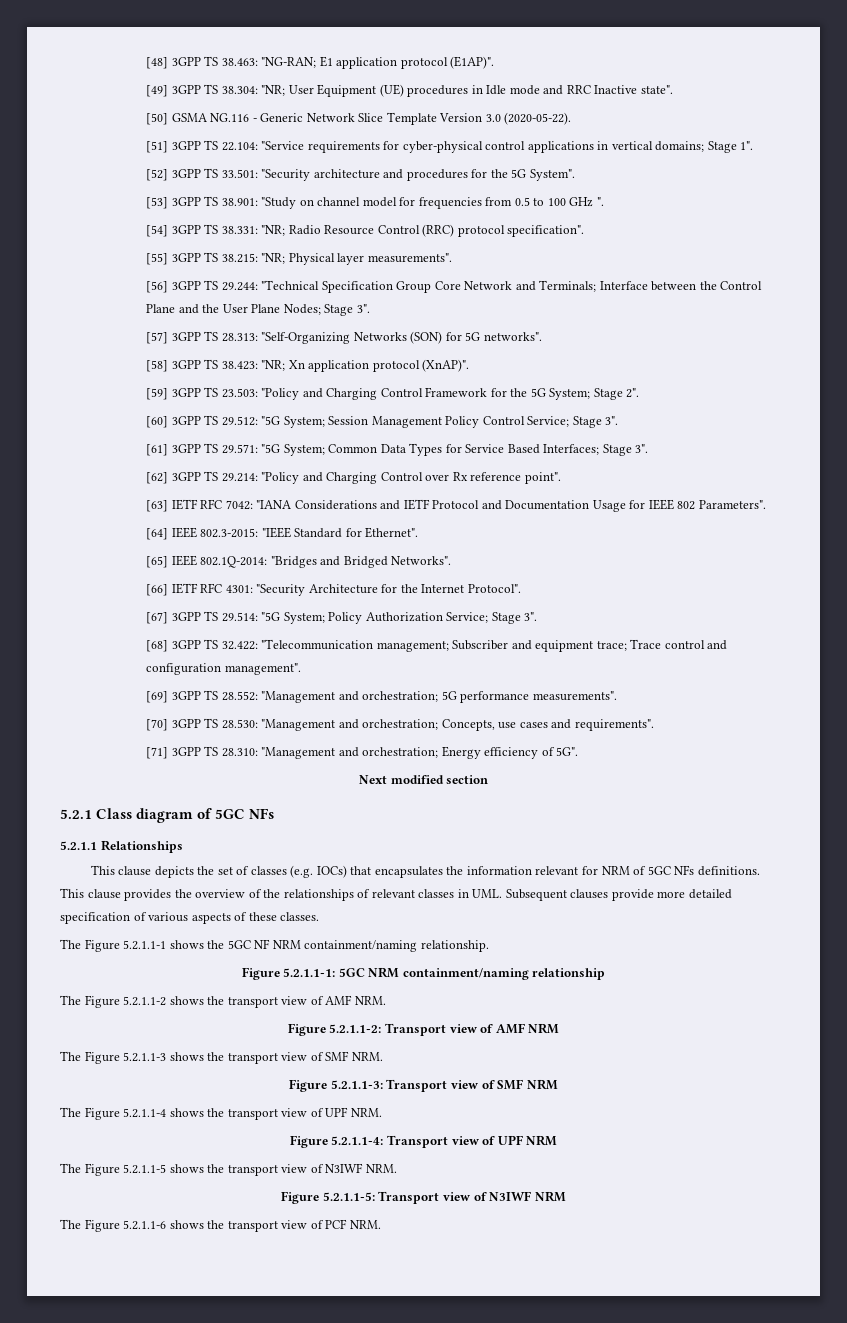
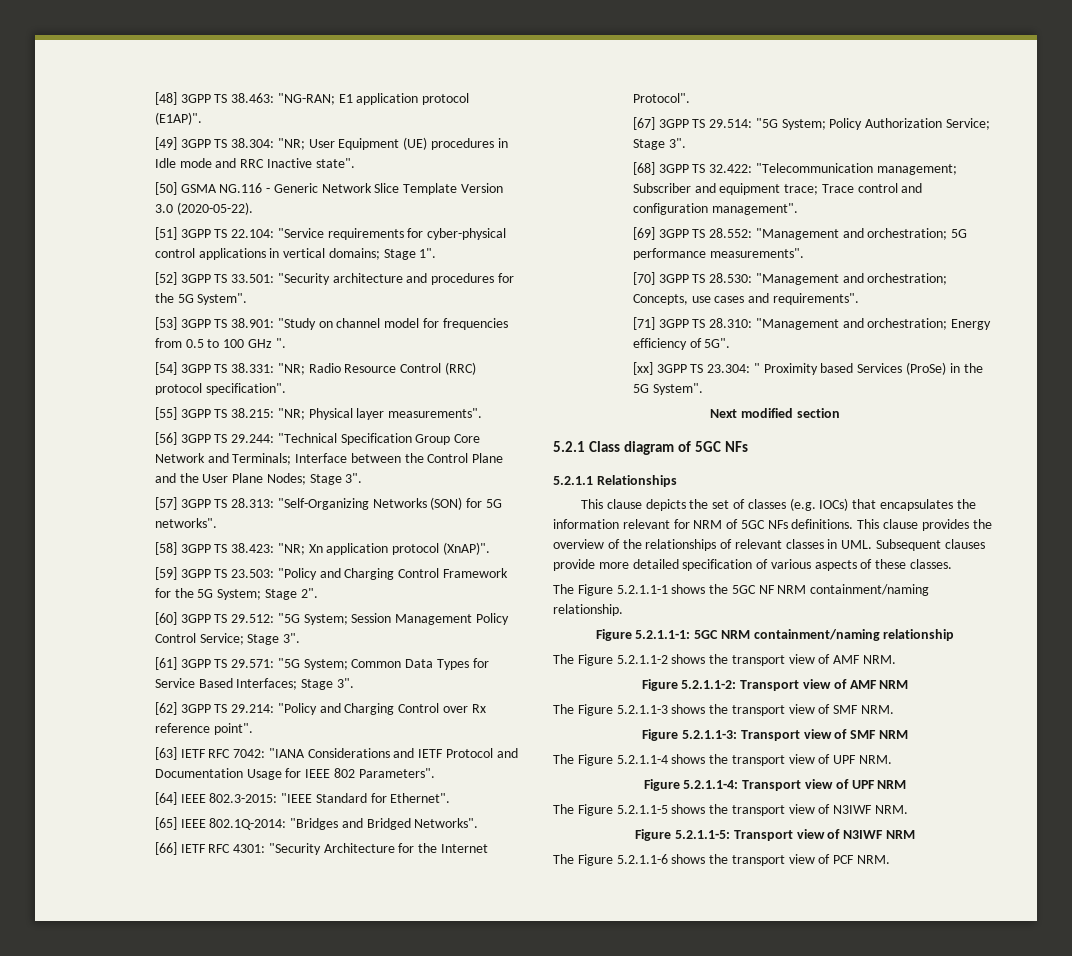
+ [xx] 3GPP TS 23.304: " Proximity based Services (ProSe) in the 5G System".

